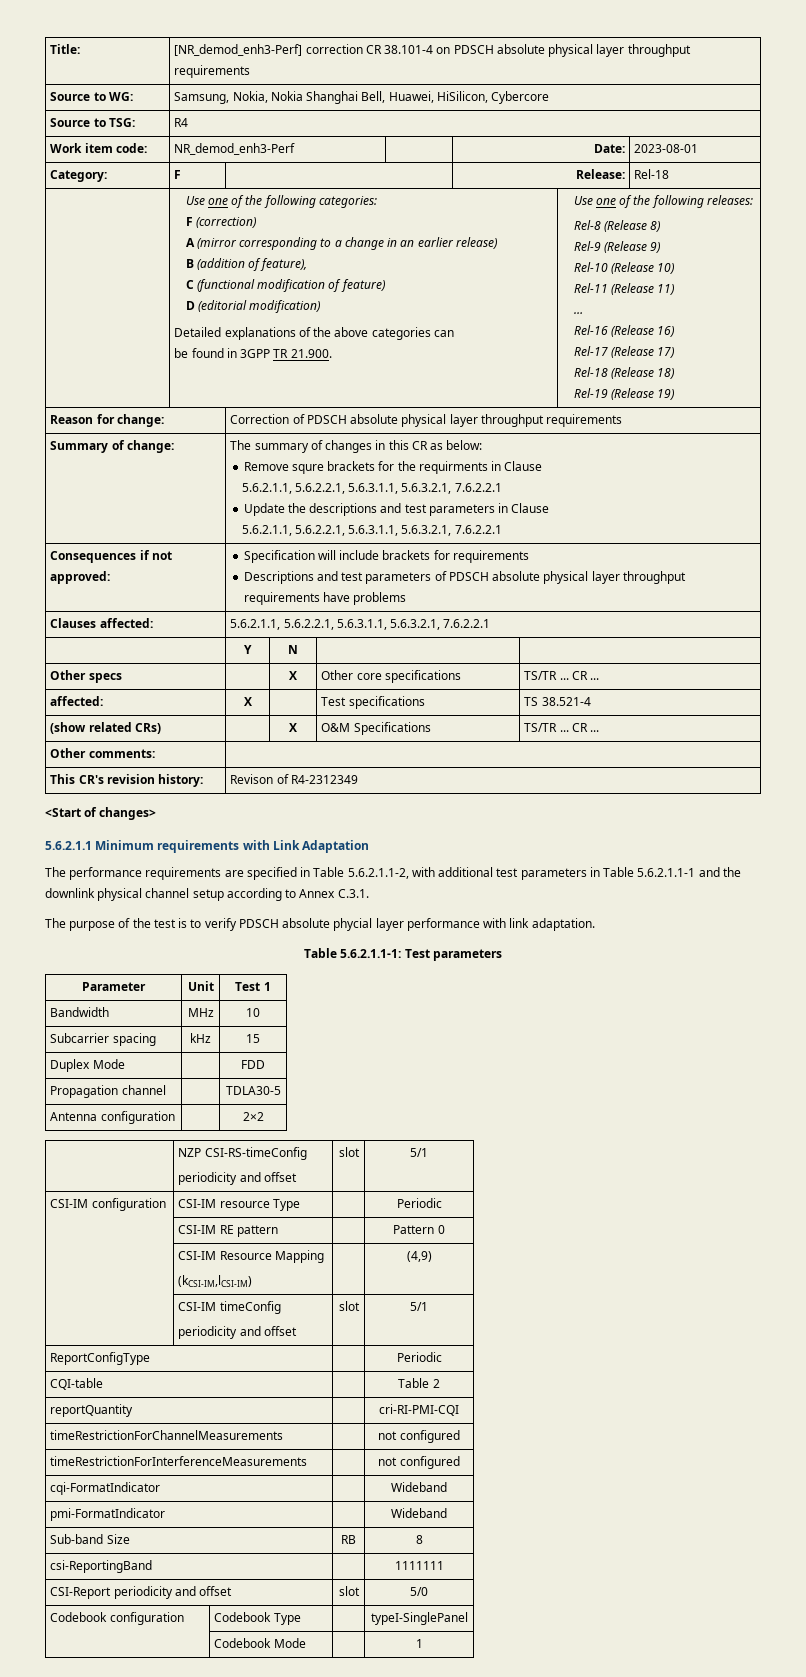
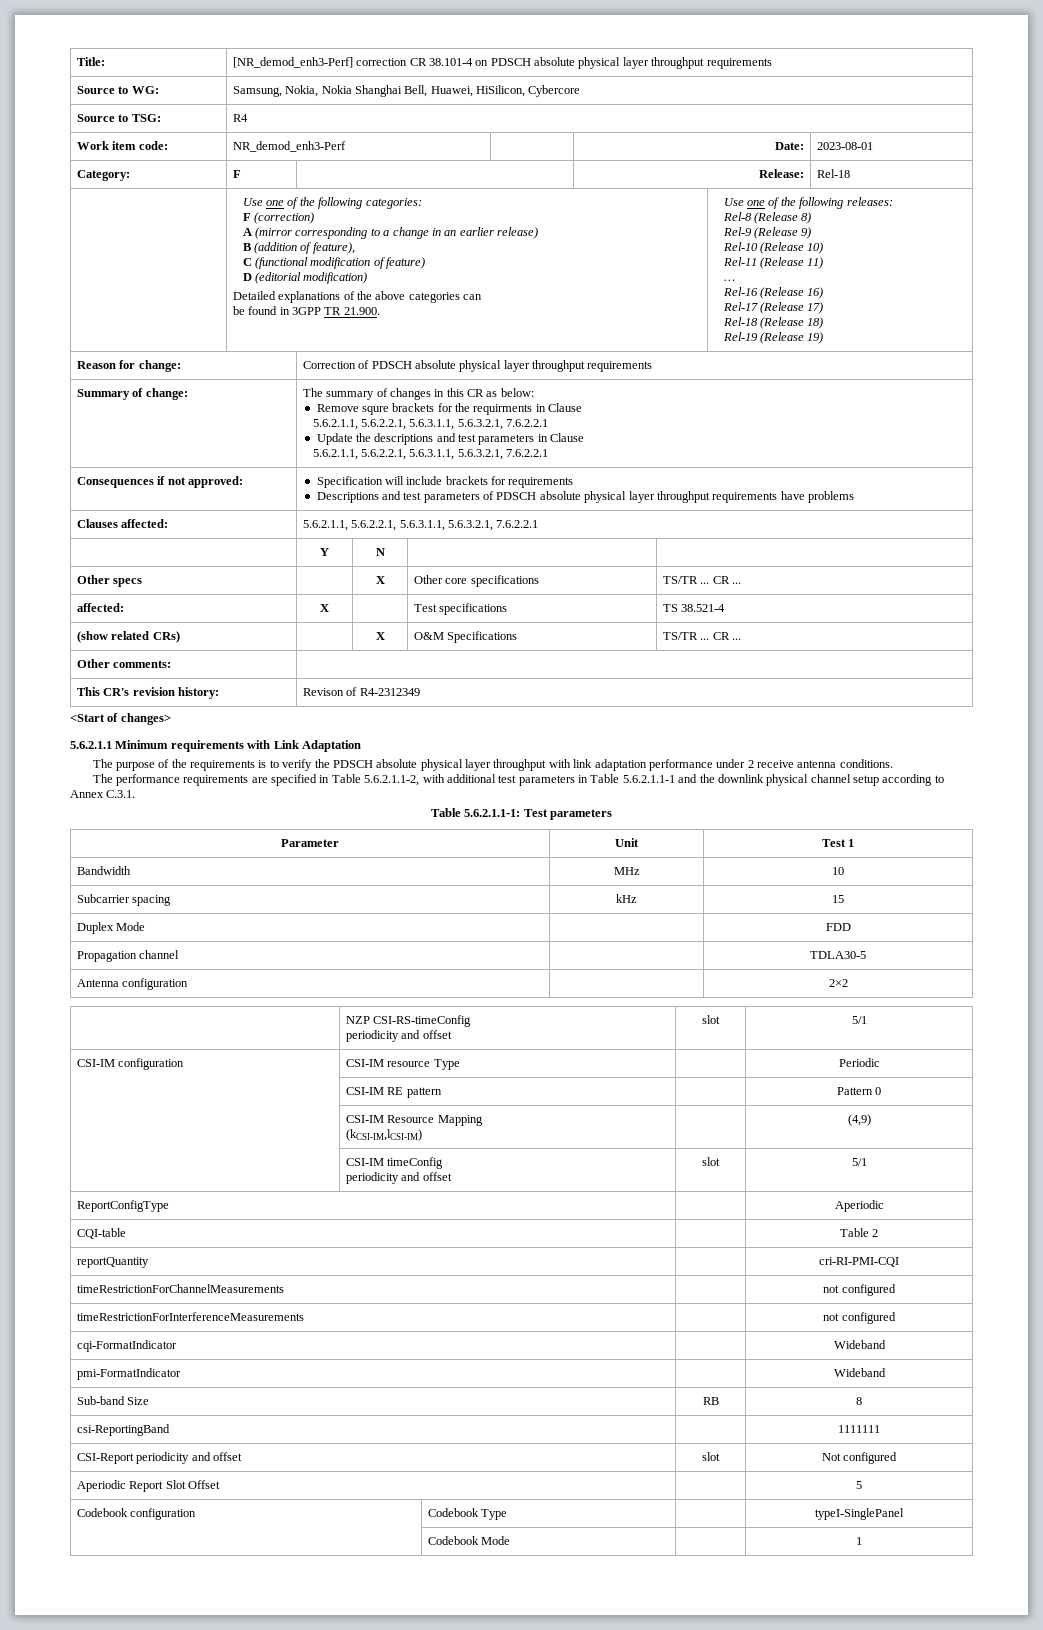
+ The purpose of the requirements is to verify the PDSCH absolute physical layer throughput with link adaptation performance under 2 receive antenna conditions.
- The purpose of the test is to verify PDSCH absolute phycial layer performance with link adaptation.
- ReportConfigType | | Periodic
+ ReportConfigType | | Aperiodic
- CSI-Report periodicity and offset | slot | 5/0
+ CSI-Report periodicity and offset | slot | Not configured
+ Aperiodic Report Slot Offset | | 5

